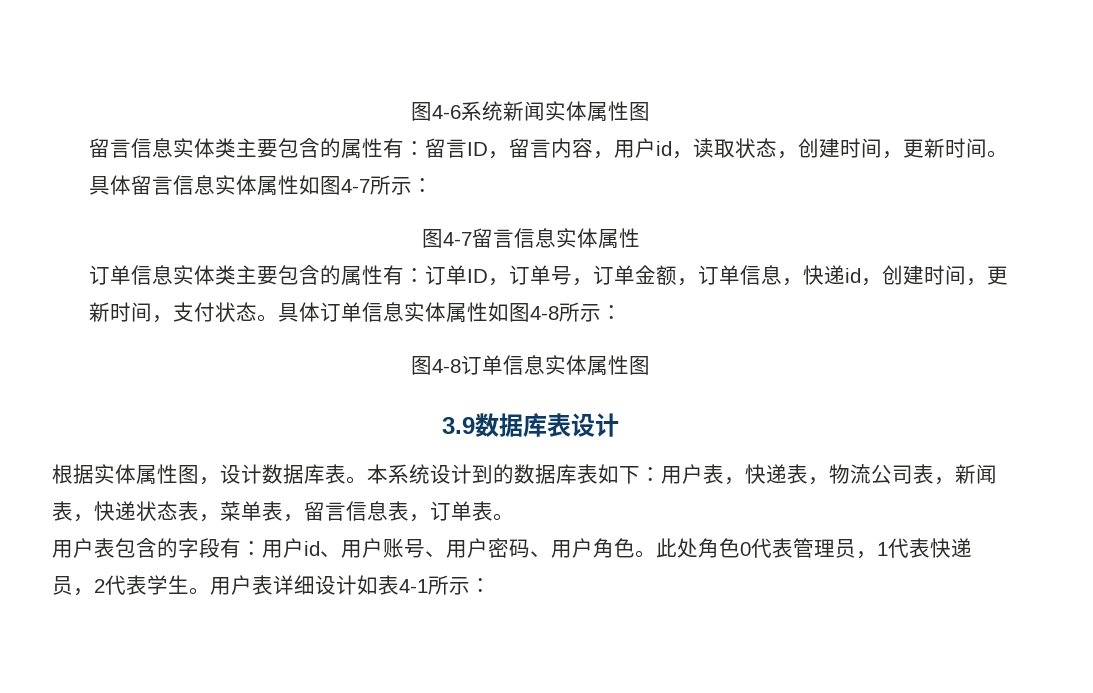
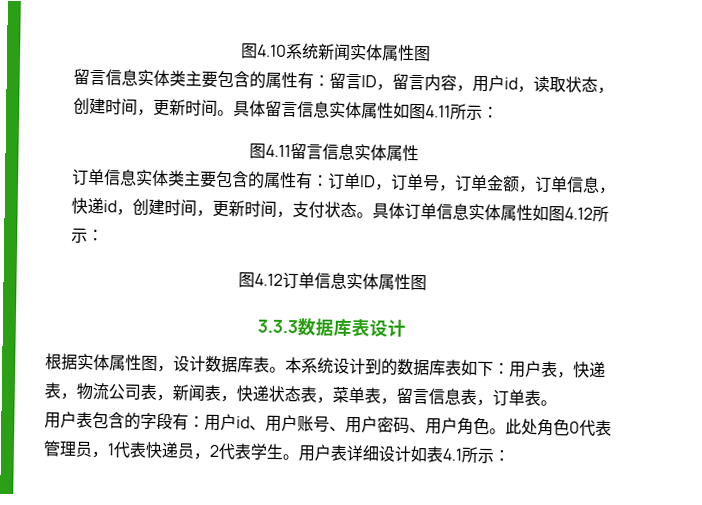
- 图4-6系统新闻实体属性图
+ 图4.10系统新闻实体属性图
- 具体留言信息实体属性如图4-7所示：
- 图4-7留言信息实体属性
+ 具体留言信息实体属性如图4.11所示：
+ 图4.11留言信息实体属性
- 具体订单信息实体属性如图4-8所示：
- 图4-8订单信息实体属性图
+ 具体订单信息实体属性如图4.12所示：
+ 图4.12订单信息实体属性图
- 3.9数据库表设计
+ 3.3.3数据库表设计
- 用户表详细设计如表4-1所示：
+ 用户表详细设计如表4.1所示：

